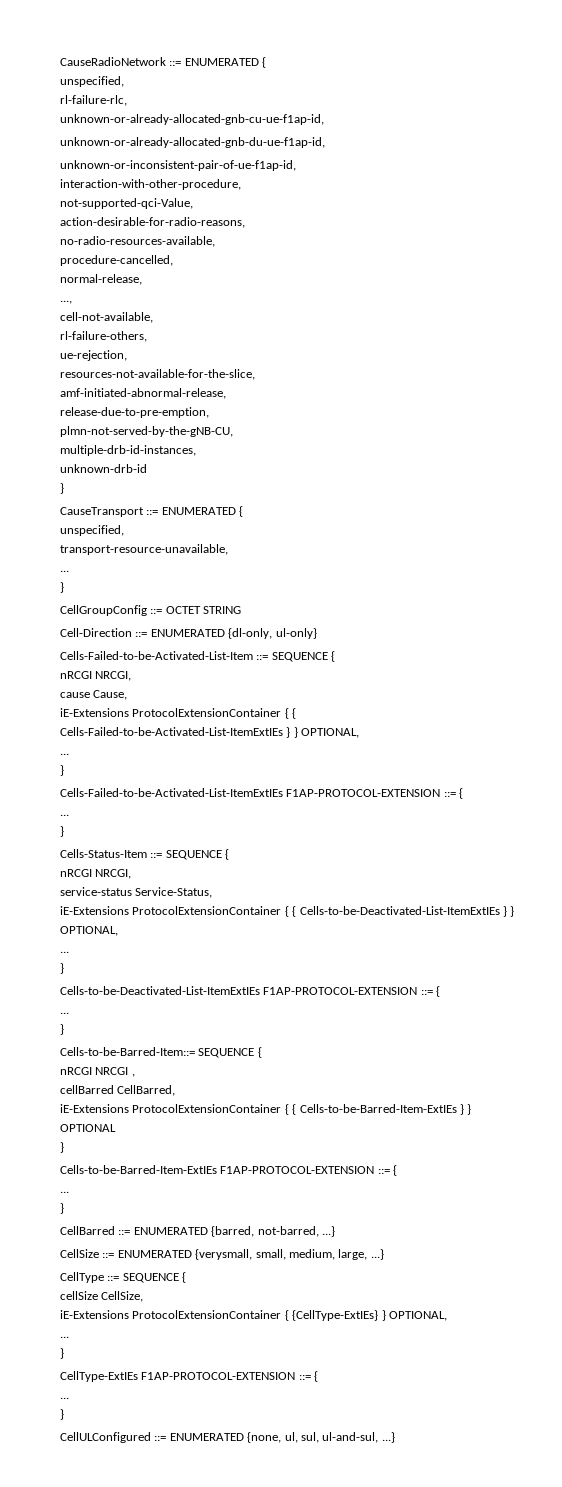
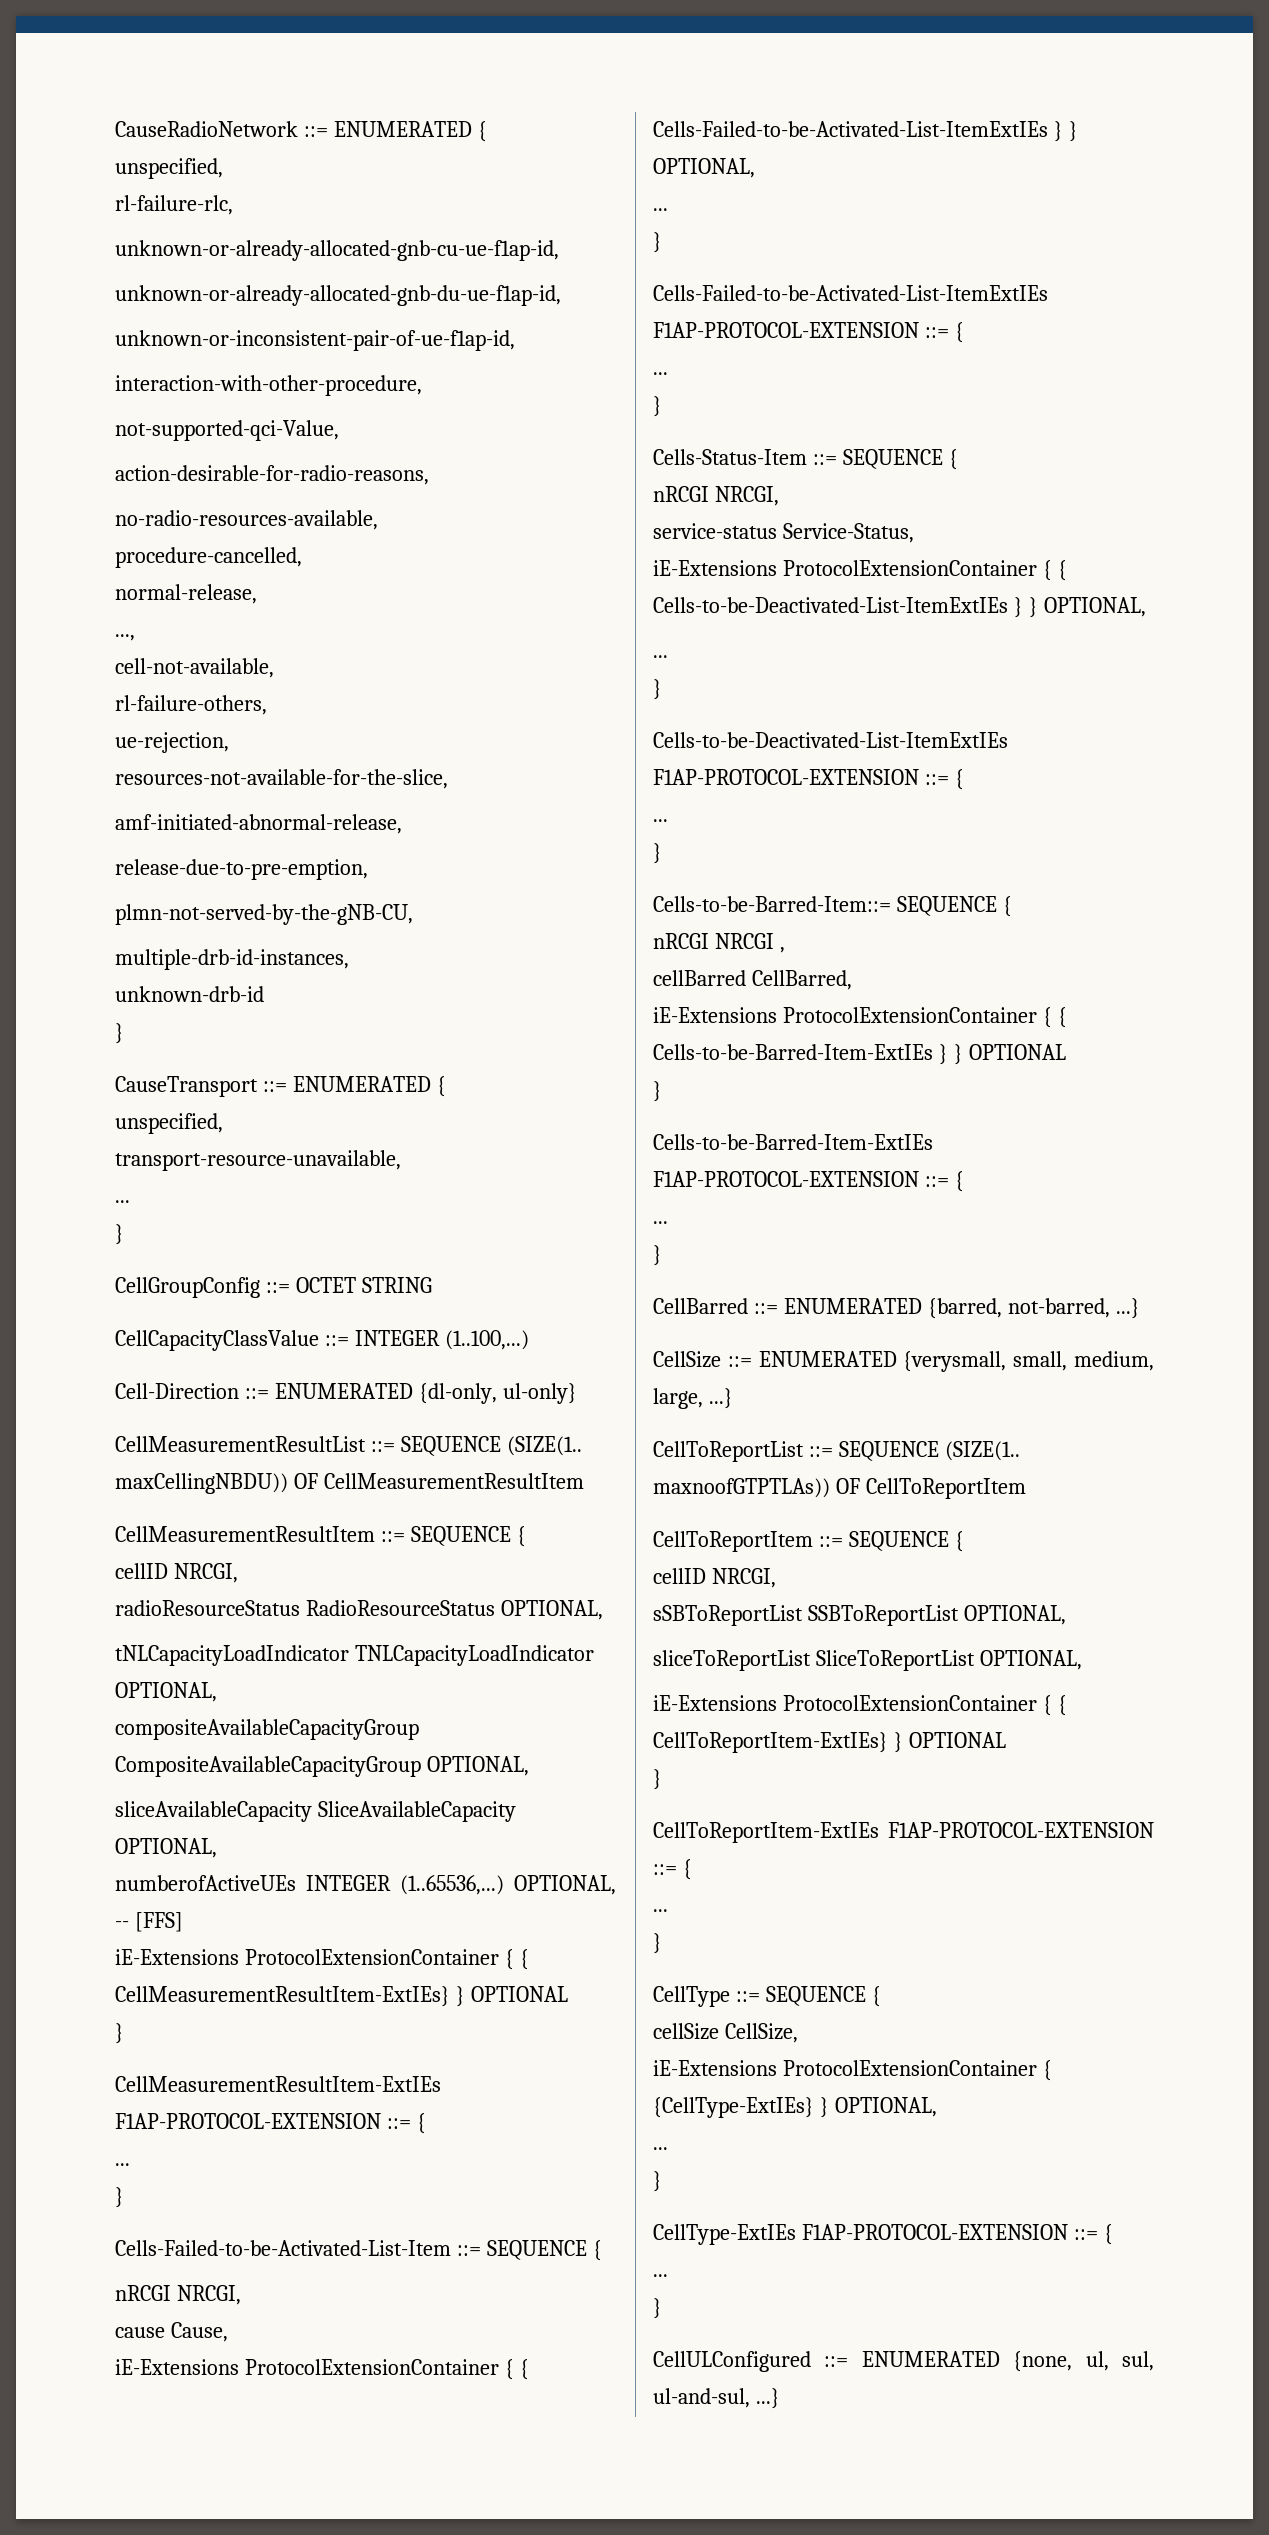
+ CellCapacityClassValue ::= INTEGER (1..100,...)
+ CellMeasurementResultList ::= SEQUENCE (SIZE(1.. maxCellingNBDU)) OF CellMeasurementResultItem
+ CellMeasurementResultItem ::= SEQUENCE {
+ cellID NRCGI,
+ radioResourceStatus RadioResourceStatus OPTIONAL,
+ tNLCapacityLoadIndicator TNLCapacityLoadIndicator OPTIONAL,
+ compositeAvailableCapacityGroup CompositeAvailableCapacityGroup OPTIONAL,
+ sliceAvailableCapacity SliceAvailableCapacity OPTIONAL,
+ numberofActiveUEs INTEGER (1..65536,...) OPTIONAL, -- [FFS]
+ iE-Extensions ProtocolExtensionContainer { { CellMeasurementResultItem-ExtIEs} } OPTIONAL
+ }
+ CellMeasurementResultItem-ExtIEs F1AP-PROTOCOL-EXTENSION ::= {
+ ...
+ }
+ CellToReportList ::= SEQUENCE (SIZE(1.. maxnoofGTPTLAs)) OF CellToReportItem
+ CellToReportItem ::= SEQUENCE {
+ cellID NRCGI,
+ sSBToReportList SSBToReportList OPTIONAL,
+ sliceToReportList SliceToReportList OPTIONAL,
+ iE-Extensions ProtocolExtensionContainer { { CellToReportItem-ExtIEs} } OPTIONAL
+ }
+ CellToReportItem-ExtIEs F1AP-PROTOCOL-EXTENSION ::= {
+ ...
+ }

